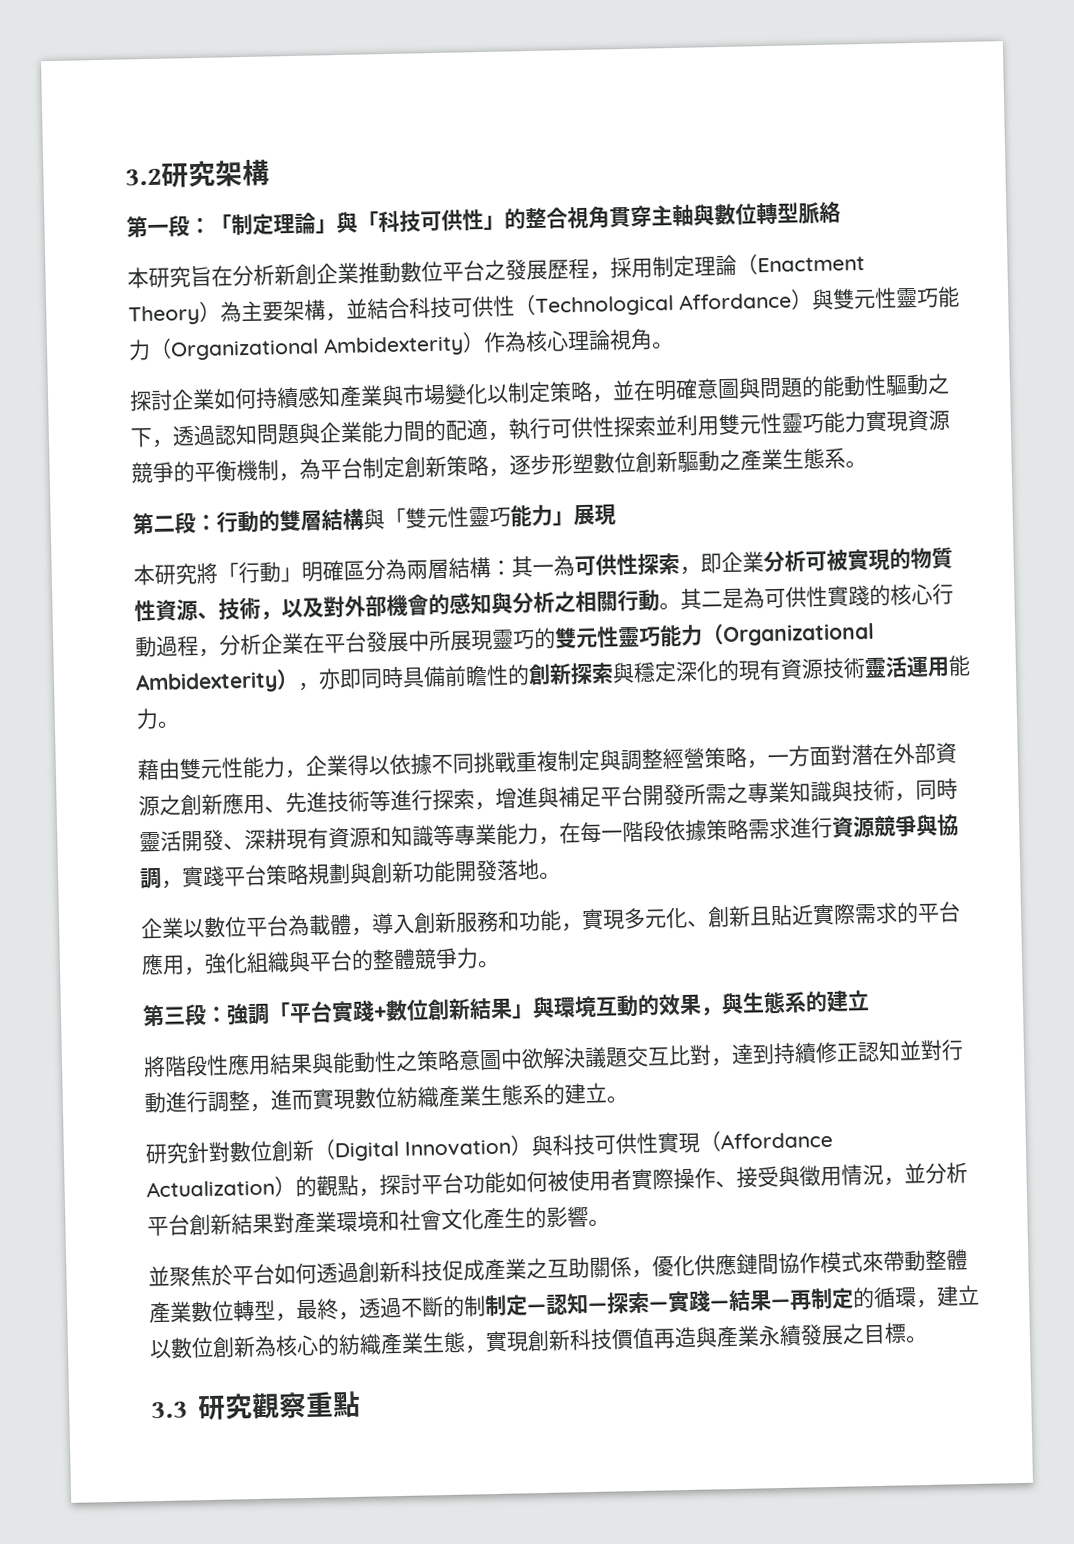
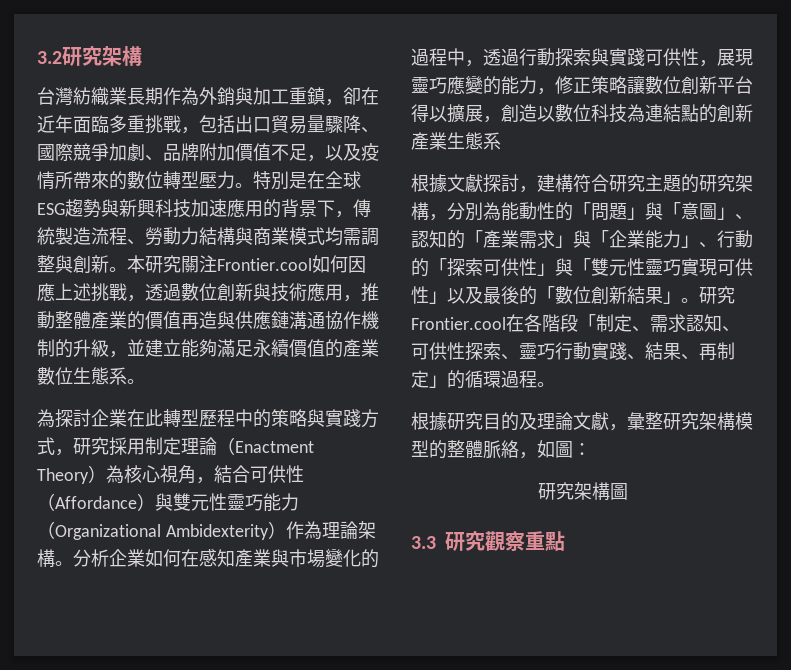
- 第一段：「制定理論」與「科技可供性」的整合視角貫穿主軸與數位轉型脈絡
- 本研究旨在分析新創企業推動數位平台之發展歷程，採用制定理論（Enactment Theory）為主要架構，並結合科技可供性（Technological Affordance）與雙元性靈巧能力（Organizational Ambidexterity）作為核心理論視角。
- 探討企業如何持續感知產業與市場變化以制定策略，並在明確意圖與問題的能動性驅動之下，透過認知問題與企業能力間的配適，執行可供性探索並利用雙元性靈巧能力實現資源競爭的平衡機制，為平台制定創新策略，逐步形塑數位創新驅動之產業生態系。
- 第二段：行動的雙層結構與「雙元性靈巧能力」展現
- 本研究將「行動」明確區分為兩層結構：其一為可供性探索，即企業分析可被實現的物質性資源、技術，以及對外部機會的感知與分析之相關行動。其二是為可供性實踐的核心行動過程，分析企業在平台發展中所展現靈巧的雙元性靈巧能力（Organizational Ambidexterity），亦即同時具備前瞻性的創新探索與穩定深化的現有資源技術靈活運用能力。
- 藉由雙元性能力，企業得以依據不同挑戰重複制定與調整經營策略，一方面對潛在外部資源之創新應用、先進技術等進行探索，增進與補足平台開發所需之專業知識與技術，同時靈活開發、深耕現有資源和知識等專業能力，在每一階段依據策略需求進行資源競爭與協調，實踐平台策略規劃與創新功能開發落地。
- 企業以數位平台為載體，導入創新服務和功能，實現多元化、創新且貼近實際需求的平台應用，強化組織與平台的整體競爭力。
- 第三段：強調「平台實踐+數位創新結果」與環境互動的效果，與生態系的建立
- 將階段性應用結果與能動性之策略意圖中欲解決議題交互比對，達到持續修正認知並對行動進行調整，進而實現數位紡織產業生態系的建立。
- 研究針對數位創新（Digital Innovation）與科技可供性實現（Affordance Actualization）的觀點，探討平台功能如何被使用者實際操作、接受與徵用情況，並分析平台創新結果對產業環境和社會文化產生的影響。
- 並聚焦於平台如何透過創新科技促成產業之互助關係，優化供應鏈間協作模式來帶動整體產業數位轉型，最終，透過不斷的制制定—認知—探索—實踐—結果—再制定的循環，建立以數位創新為核心的紡織產業生態，實現創新科技價值再造與產業永續發展之目標。
+ 台灣紡織業長期作為外銷與加工重鎮，卻在近年面臨多重挑戰，包括出口貿易量驟降、國際競爭加劇、品牌附加價值不足，以及疫情所帶來的數位轉型壓力。特別是在全球ESG趨勢與新興科技加速應用的背景下，傳統製造流程、勞動力結構與商業模式均需調整與創新。本研究關注Frontier.cool如何因應上述挑戰，透過數位創新與技術應用，推動整體產業的價值再造與供應鏈溝通協作機制的升級，並建立能夠滿足永續價值的產業數位生態系。
+ 為探討企業在此轉型歷程中的策略與實踐方式，研究採用制定理論（Enactment Theory）為核心視角，結合可供性（Affordance）與雙元性靈巧能力（Organizational Ambidexterity）作為理論架構。分析企業如何在感知產業與市場變化的過程中，透過行動探索與實踐可供性，展現靈巧應變的能力，修正策略讓數位創新平台得以擴展，創造以數位科技為連結點的創新產業生態系
+ 根據文獻探討，建構符合研究主題的研究架構，分別為能動性的「問題」與「意圖」、認知的「產業需求」與「企業能力」、行動的「探索可供性」與「雙元性靈巧實現可供性」以及最後的「數位創新結果」。研究Frontier.cool在各階段「制定、需求認知、可供性探索、靈巧行動實踐、結果、再制定」的循環過程。
+ 根據研究目的及理論文獻，彙整研究架構模型的整體脈絡，如圖：
+ 研究架構圖

